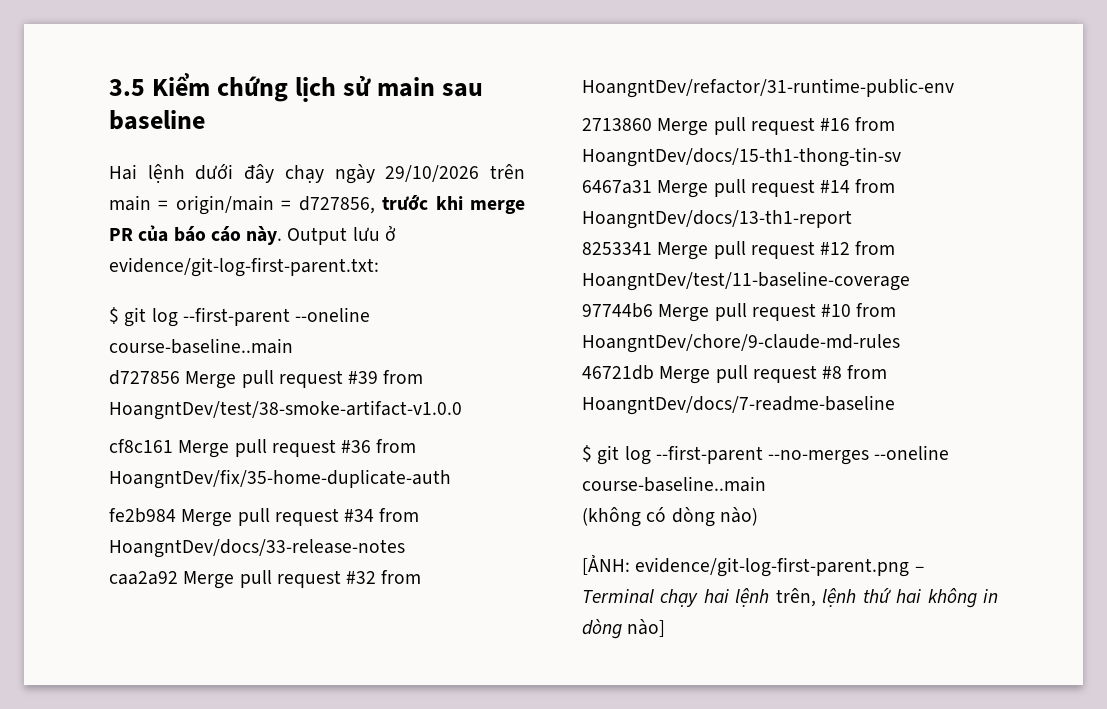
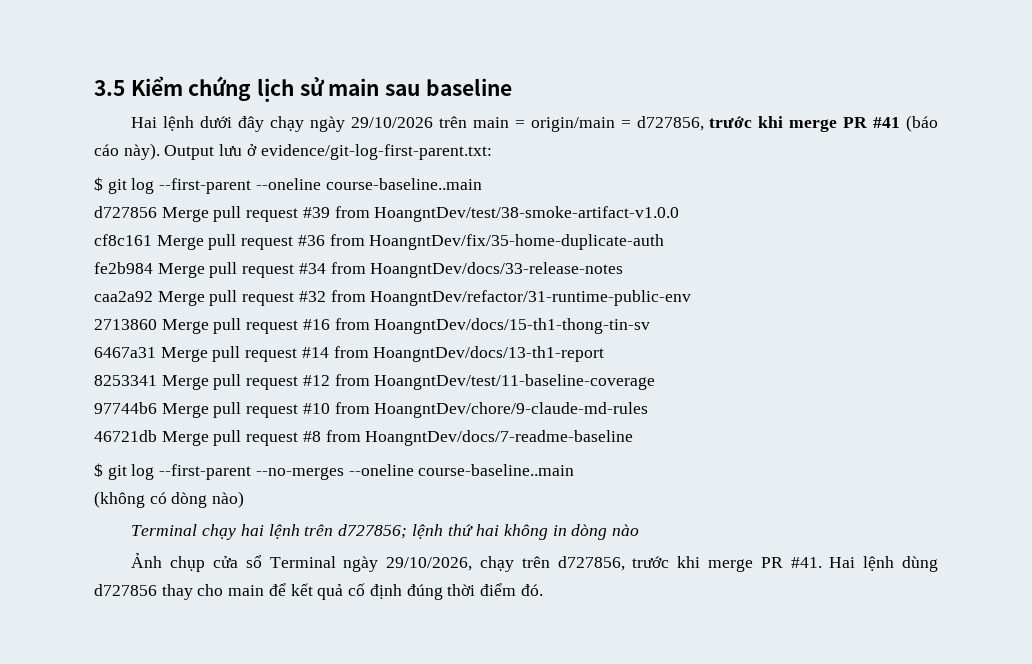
- Hai lệnh dưới đây chạy ngày 29/10/2026 trên main = origin/main = d727856, trước khi merge PR của báo cáo này.
+ Hai lệnh dưới đây chạy ngày 29/10/2026 trên main = origin/main = d727856, trước khi merge PR #41 (báo cáo này).
- [ẢNH: evidence/git-log-first-parent.png – Terminal chạy hai lệnh trên, lệnh thứ hai không in dòng nào]
+ Terminal chạy hai lệnh trên d727856; lệnh thứ hai không in dòng nào
+ Ảnh chụp cửa sổ Terminal ngày 29/10/2026, chạy trên d727856, trước khi merge PR #41. Hai lệnh dùng d727856 thay cho main để kết quả cố định đúng thời điểm đó.

